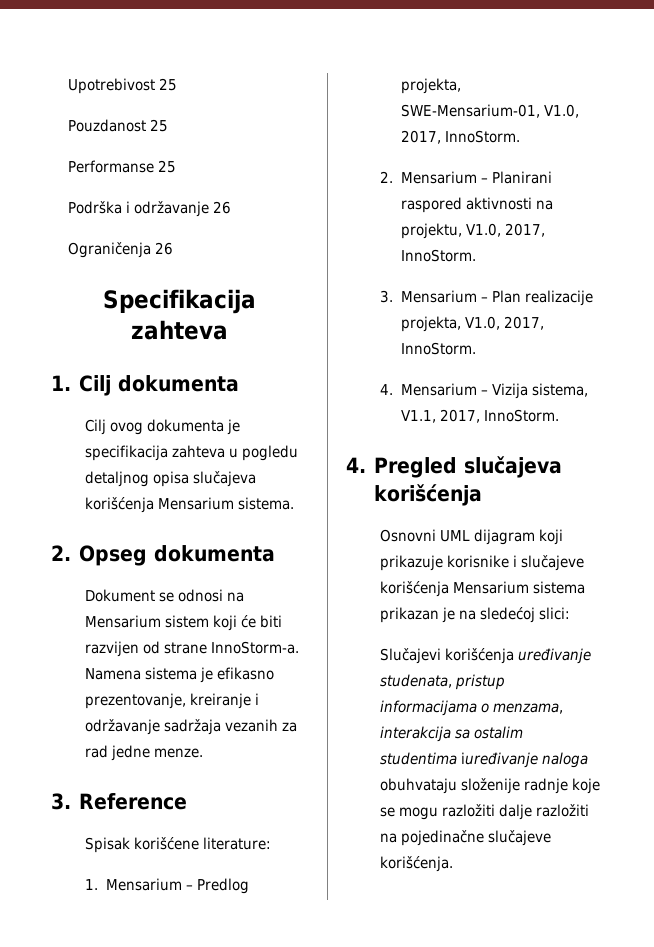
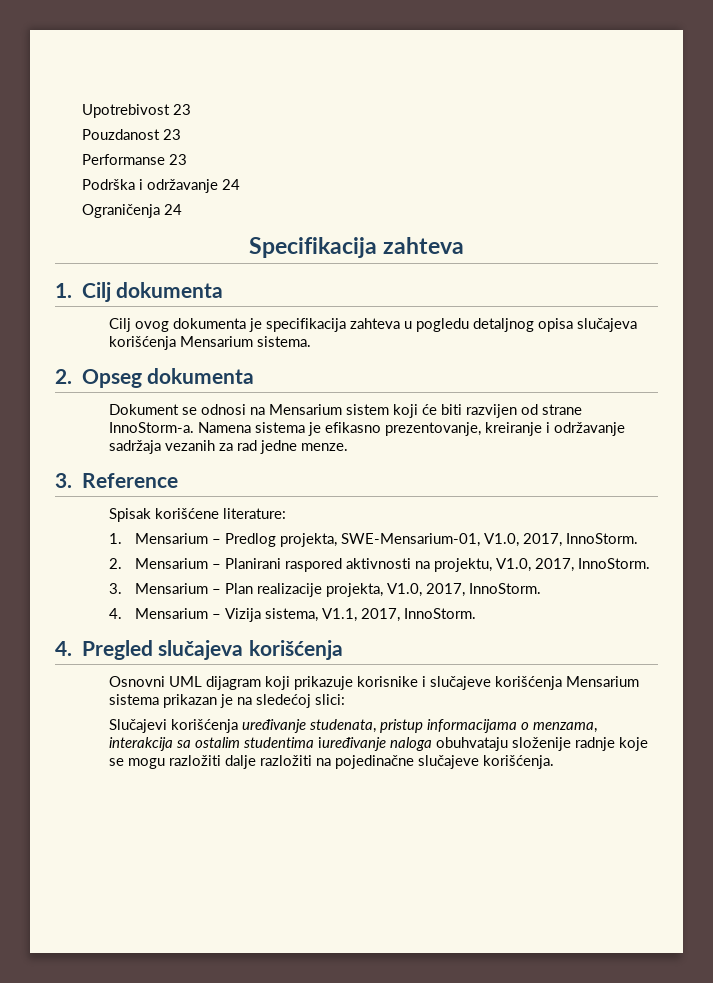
- Upotrebivost 25
+ Upotrebivost 23
- Pouzdanost 25
+ Pouzdanost 23
- Performanse 25
+ Performanse 23
- Podrška i održavanje 26
+ Podrška i održavanje 24
- Ograničenja 26
+ Ograničenja 24

